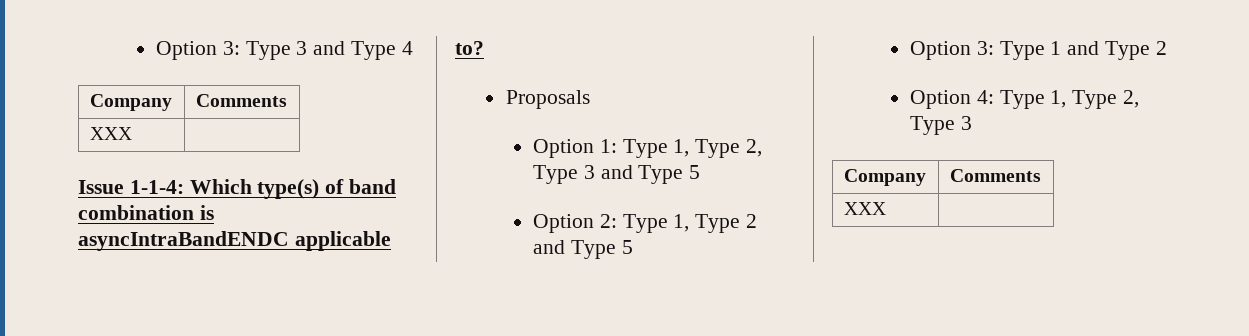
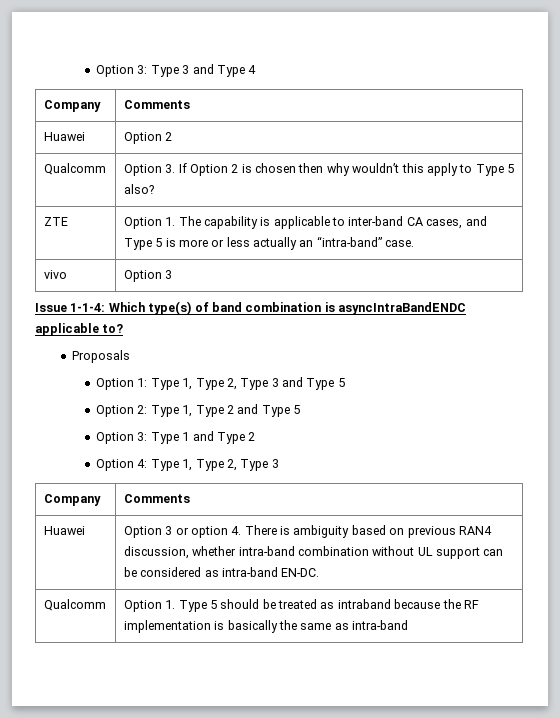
  Option 3: Type 3 and Type 4
  Company | Comments
- XXX |
+ Huawei | Option 2
+ Qualcomm | Option 3. If Option 2 is chosen then why wouldn’t this apply to Type 5 also?
+ ZTE | Option 1. The capability is applicable to inter-band CA cases, and Type 5 is more or less actually an “intra-band” case.
+ vivo | Option 3
  Option 4: Type 1, Type 2, Type 3
  Company | Comments
- XXX |
+ Huawei | Option 3 or option 4. There is ambiguity based on previous RAN4 discussion, whether intra-band combination without UL support can be considered as intra-band EN-DC.
+ Qualcomm | Option 1. Type 5 should be treated as intraband because the RF implementation is basically the same as intra-band

